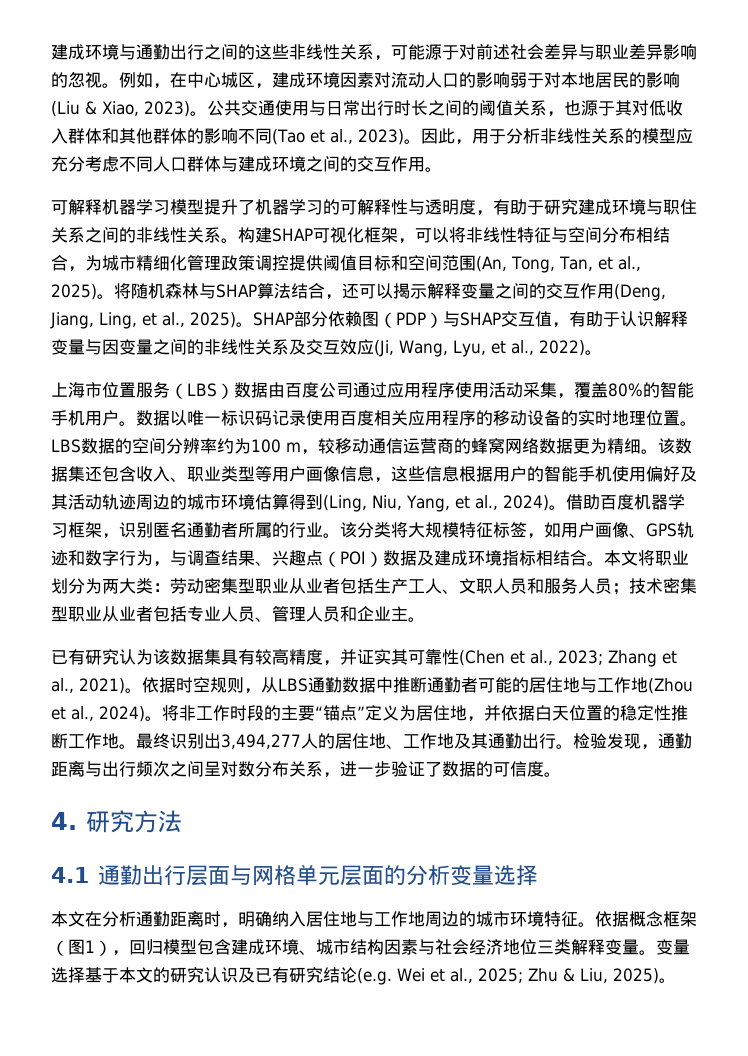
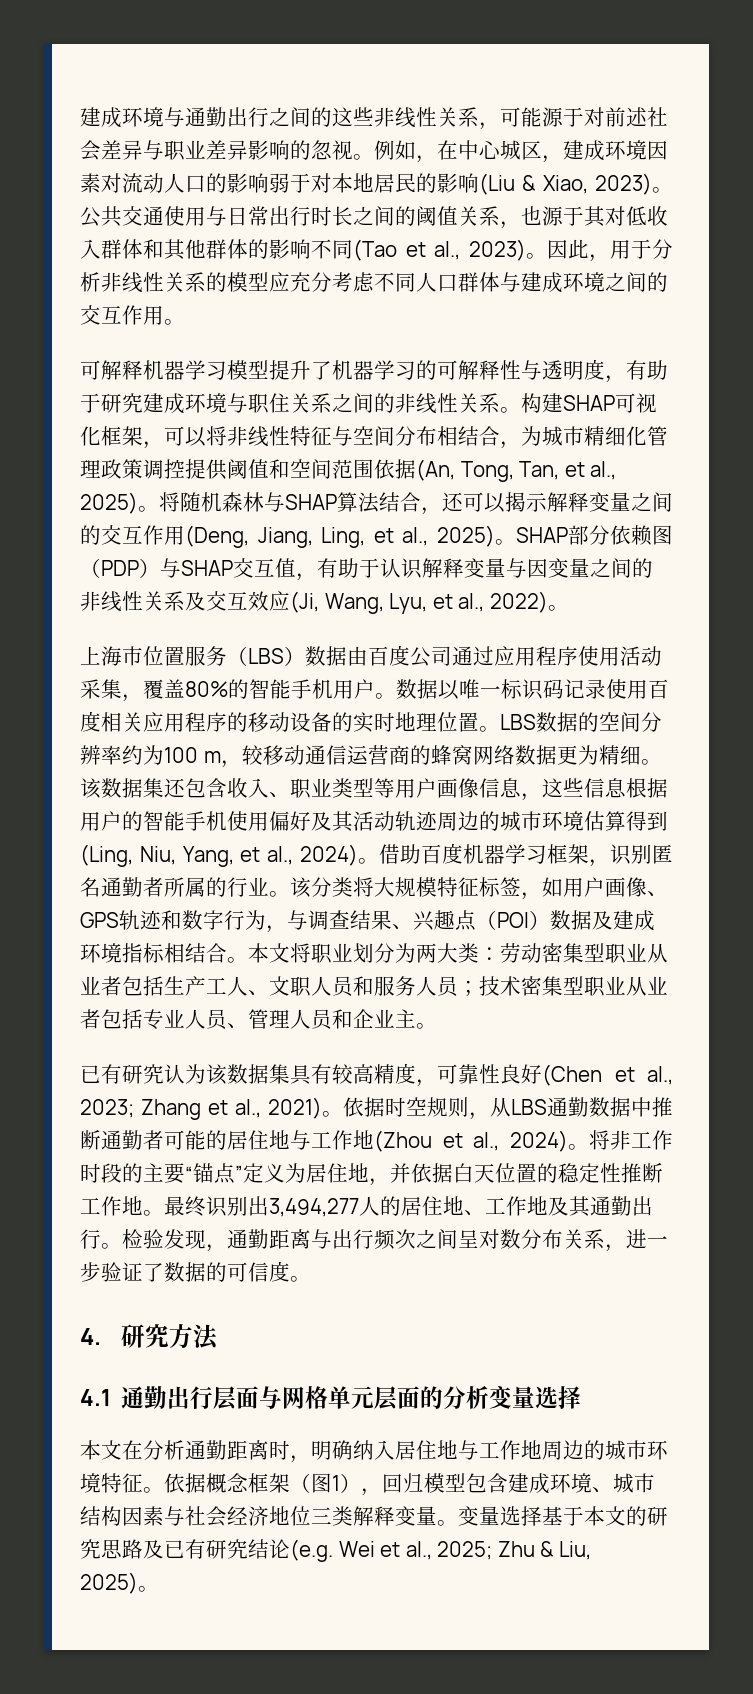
- 构建SHAP可视化框架，可以将非线性特征与空间分布相结合，为城市精细化管理政策调控提供阈值目标和空间范围(An, Tong, Tan, et al., 2025)。
+ 构建SHAP可视化框架，可以将非线性特征与空间分布相结合，为城市精细化管理政策调控提供阈值和空间范围依据(An, Tong, Tan, et al., 2025)。
- 已有研究认为该数据集具有较高精度，并证实其可靠性(Chen et al., 2023; Zhang et al., 2021)。
+ 已有研究认为该数据集具有较高精度，可靠性良好(Chen et al., 2023; Zhang et al., 2021)。
- 变量选择基于本文的研究认识及已有研究结论(e.g. Wei et al., 2025; Zhu & Liu, 2025)。
+ 变量选择基于本文的研究思路及已有研究结论(e.g. Wei et al., 2025; Zhu & Liu, 2025)。

